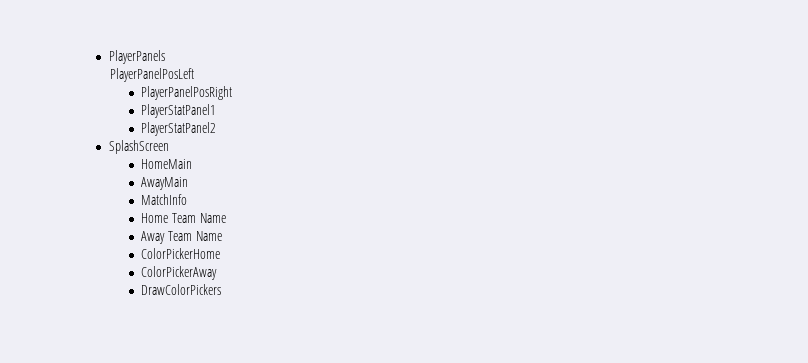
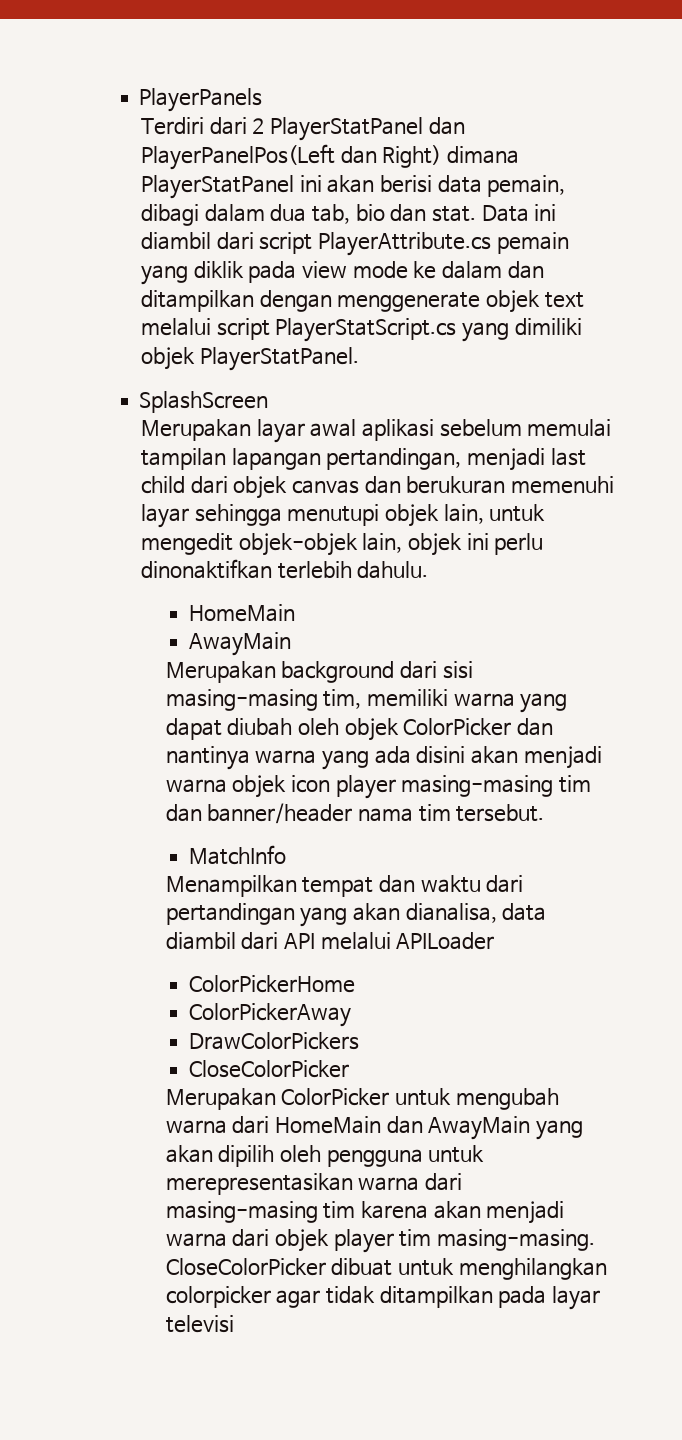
- PlayerPanelPosLeft
- PlayerPanelPosRight
- PlayerStatPanel1
- PlayerStatPanel2
+ Terdiri dari 2 PlayerStatPanel dan PlayerPanelPos(Left dan Right) dimana PlayerStatPanel ini akan berisi data pemain, dibagi dalam dua tab, bio dan stat. Data ini diambil dari script PlayerAttribute.cs pemain yang diklik pada view mode ke dalam dan ditampilkan dengan menggenerate objek text melalui script PlayerStatScript.cs yang dimiliki objek PlayerStatPanel.
  SplashScreen
+ Merupakan layar awal aplikasi sebelum memulai tampilan lapangan pertandingan, menjadi last child dari objek canvas dan berukuran memenuhi layar sehingga menutupi objek lain, untuk mengedit objek-objek lain, objek ini perlu dinonaktifkan terlebih dahulu.
  HomeMain
  AwayMain
+ Merupakan background dari sisi masing-masing tim, memiliki warna yang dapat diubah oleh objek ColorPicker dan nantinya warna yang ada disini akan menjadi warna objek icon player masing-masing tim dan banner/header nama tim tersebut.
  MatchInfo
- Home Team Name
- Away Team Name
+ Menampilkan tempat dan waktu dari pertandingan yang akan dianalisa, data diambil dari API melalui APILoader
  ColorPickerHome
  ColorPickerAway
  DrawColorPickers
+ CloseColorPicker
+ Merupakan ColorPicker untuk mengubah warna dari HomeMain dan AwayMain yang akan dipilih oleh pengguna untuk merepresentasikan warna dari masing-masing tim karena akan menjadi warna dari objek player tim masing-masing. CloseColorPicker dibuat untuk menghilangkan colorpicker agar tidak ditampilkan pada layar televisi

